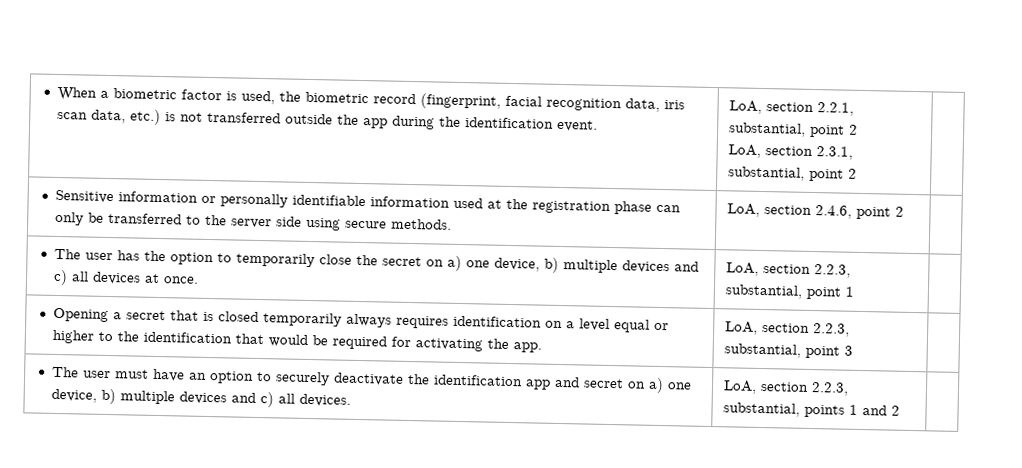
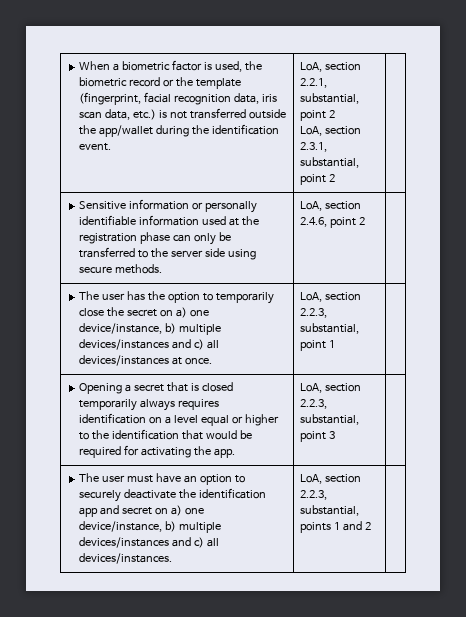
- When a biometric factor is used, the biometric record (fingerprint, facial recognition data, iris scan data, etc.) is not transferred outside the app during the identification event.
+ When a biometric factor is used, the biometric record or the template (fingerprint, facial recognition data, iris scan data, etc.) is not transferred outside the app/wallet during the identification event.
- The user has the option to temporarily close the secret on a) one device, b) multiple devices and c) all devices at once. | LoA, section 2.2.3, substantial, point 1 |
+ The user has the option to temporarily close the secret on a) one device/instance, b) multiple devices/instances and c) all devices/instances at once. | LoA, section 2.2.3, substantial, point 1 |
- The user must have an option to securely deactivate the identification app and secret on a) one device, b) multiple devices and c) all devices. | LoA, section 2.2.3, substantial, points 1 and 2 |
+ The user must have an option to securely deactivate the identification app and secret on a) one device/instance, b) multiple devices/instances and c) all devices/instances. | LoA, section 2.2.3, substantial, points 1 and 2 |

